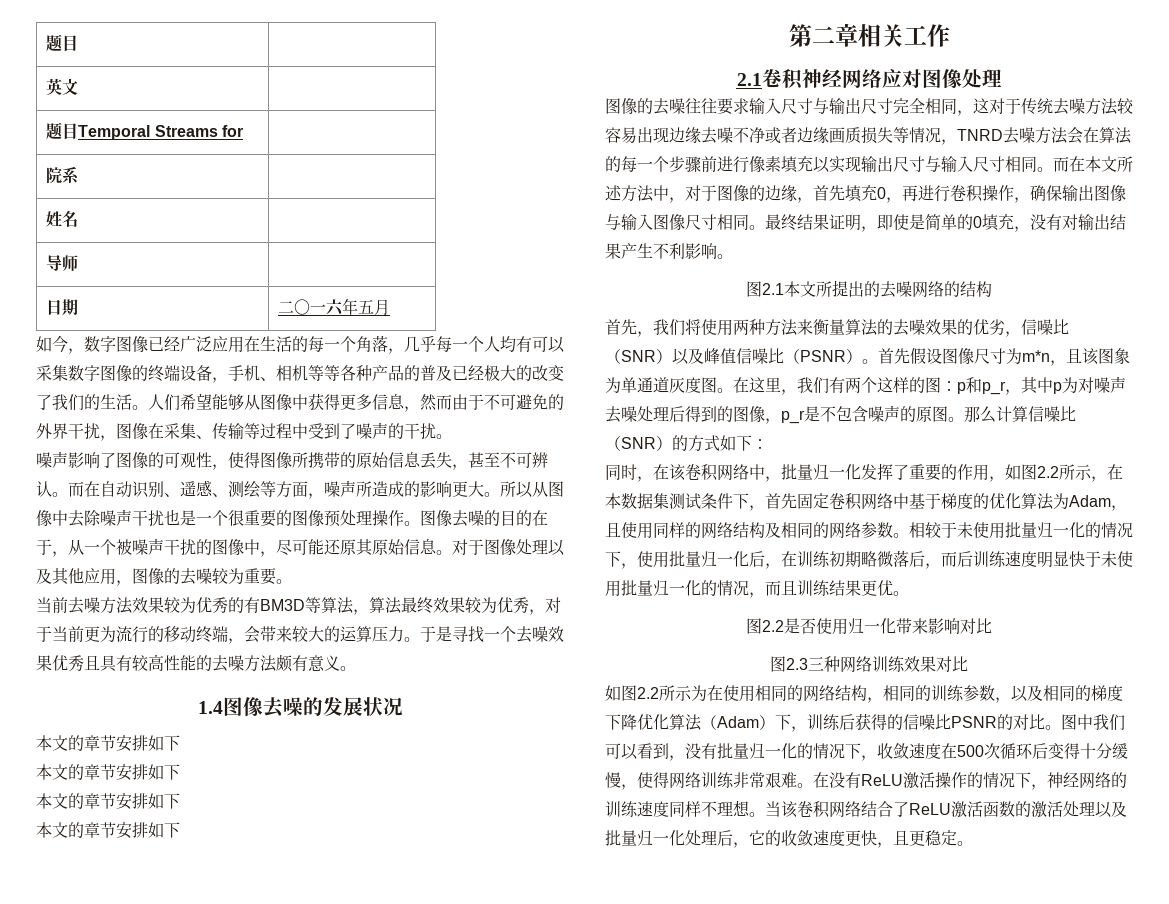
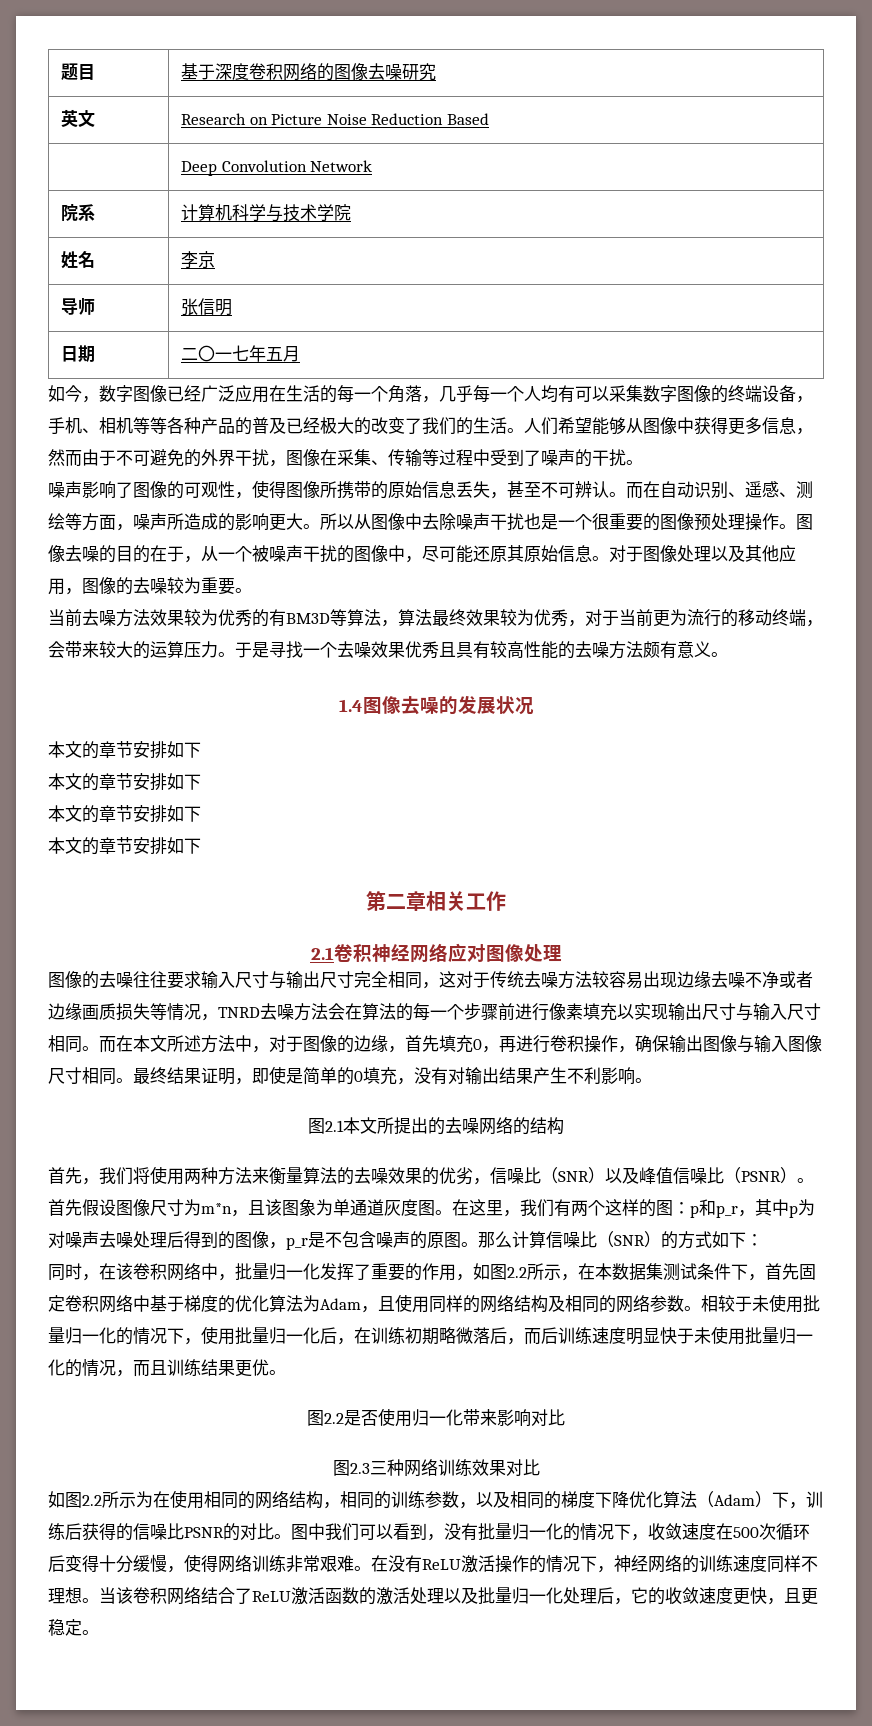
- 题目 |
- 英文 |
- 题目Temporal Streams for |
- 院系 |
+ 题目 | 基于深度卷积网络的图像去噪研究
+ 英文 | Research on Picture Noise Reduction Based
+ | Deep Convolution Network
+ 院系 | 计算机科学与技术学院
- 姓名 |
+ 姓名 | 李京
- 导师 |
+ 导师 | 张信明
- 日期 | 二〇一六年五月
+ 日期 | 二〇一七年五月

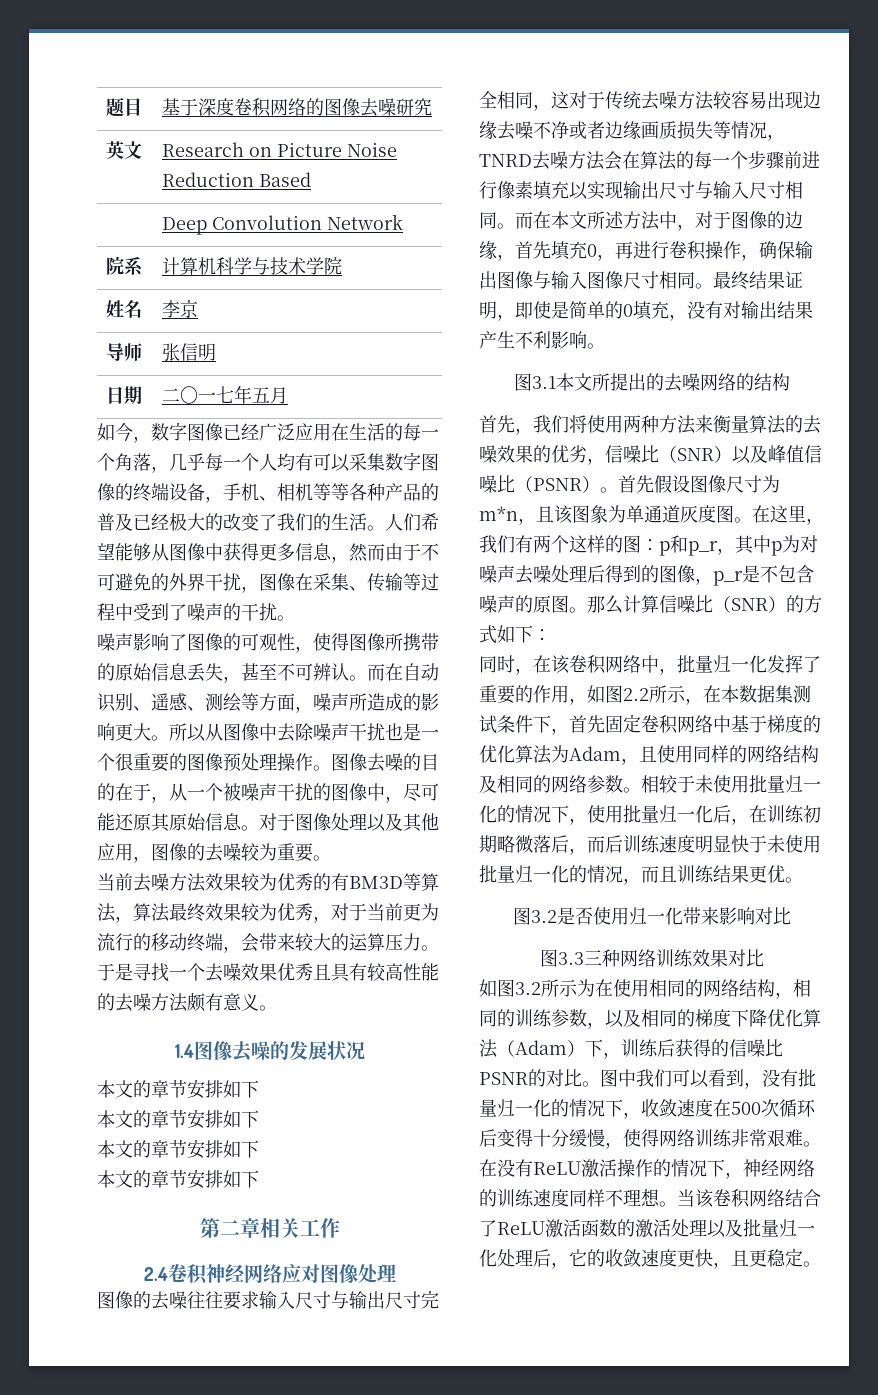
- 2.1卷积神经网络应对图像处理
+ 2.4卷积神经网络应对图像处理
- 图2.1本文所提出的去噪网络的结构
+ 图3.1本文所提出的去噪网络的结构
- 图2.2是否使用归一化带来影响对比
+ 图3.2是否使用归一化带来影响对比
- 图2.3三种网络训练效果对比
+ 图3.3三种网络训练效果对比
- 如图2.2所示为在使用相同的网络结构，相同的训练参数，以及相同的梯度下降优化算法（Adam）下，训练后获得的信噪比PSNR的对比。
+ 如图3.2所示为在使用相同的网络结构，相同的训练参数，以及相同的梯度下降优化算法（Adam）下，训练后获得的信噪比PSNR的对比。

